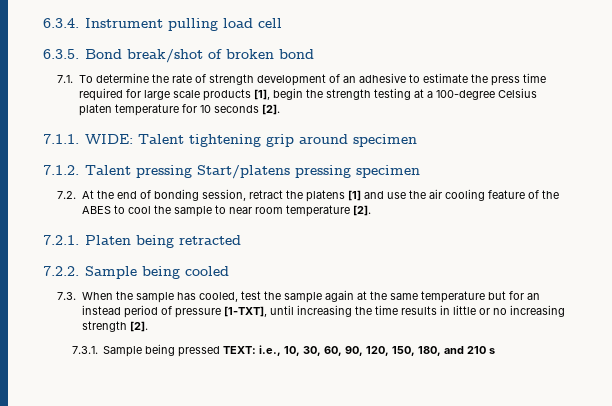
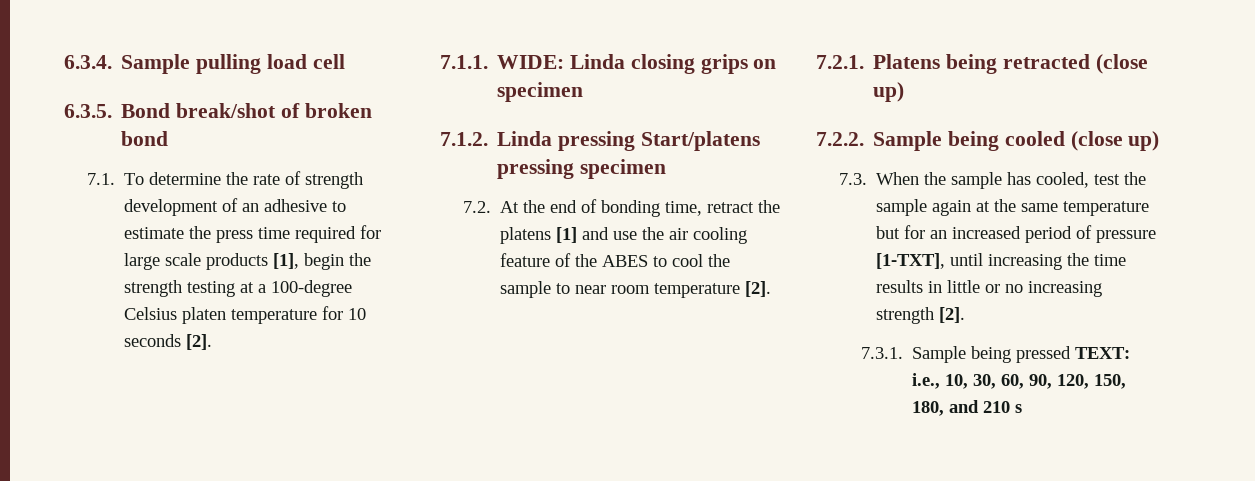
- 6.3.4. Instrument pulling load cell
+ 6.3.4. Sample pulling load cell
- 7.1.1. WIDE: Talent tightening grip around specimen
+ 7.1.1. WIDE: Linda closing grips on specimen
- 7.1.2. Talent pressing Start/platens pressing specimen
+ 7.1.2. Linda pressing Start/platens pressing specimen
- 7.2. At the end of bonding session, retract the platens [1] and use the air cooling feature of the ABES to cool the sample to near room temperature [2].
+ 7.2. At the end of bonding time, retract the platens [1] and use the air cooling feature of the ABES to cool the sample to near room temperature [2].
- 7.2.1. Platen being retracted
+ 7.2.1. Platens being retracted (close up)
- 7.2.2. Sample being cooled
+ 7.2.2. Sample being cooled (close up)
- 7.3. When the sample has cooled, test the sample again at the same temperature but for an instead period of pressure [1-TXT], until increasing the time results in little or no increasing strength [2].
+ 7.3. When the sample has cooled, test the sample again at the same temperature but for an increased period of pressure [1-TXT], until increasing the time results in little or no increasing strength [2].

